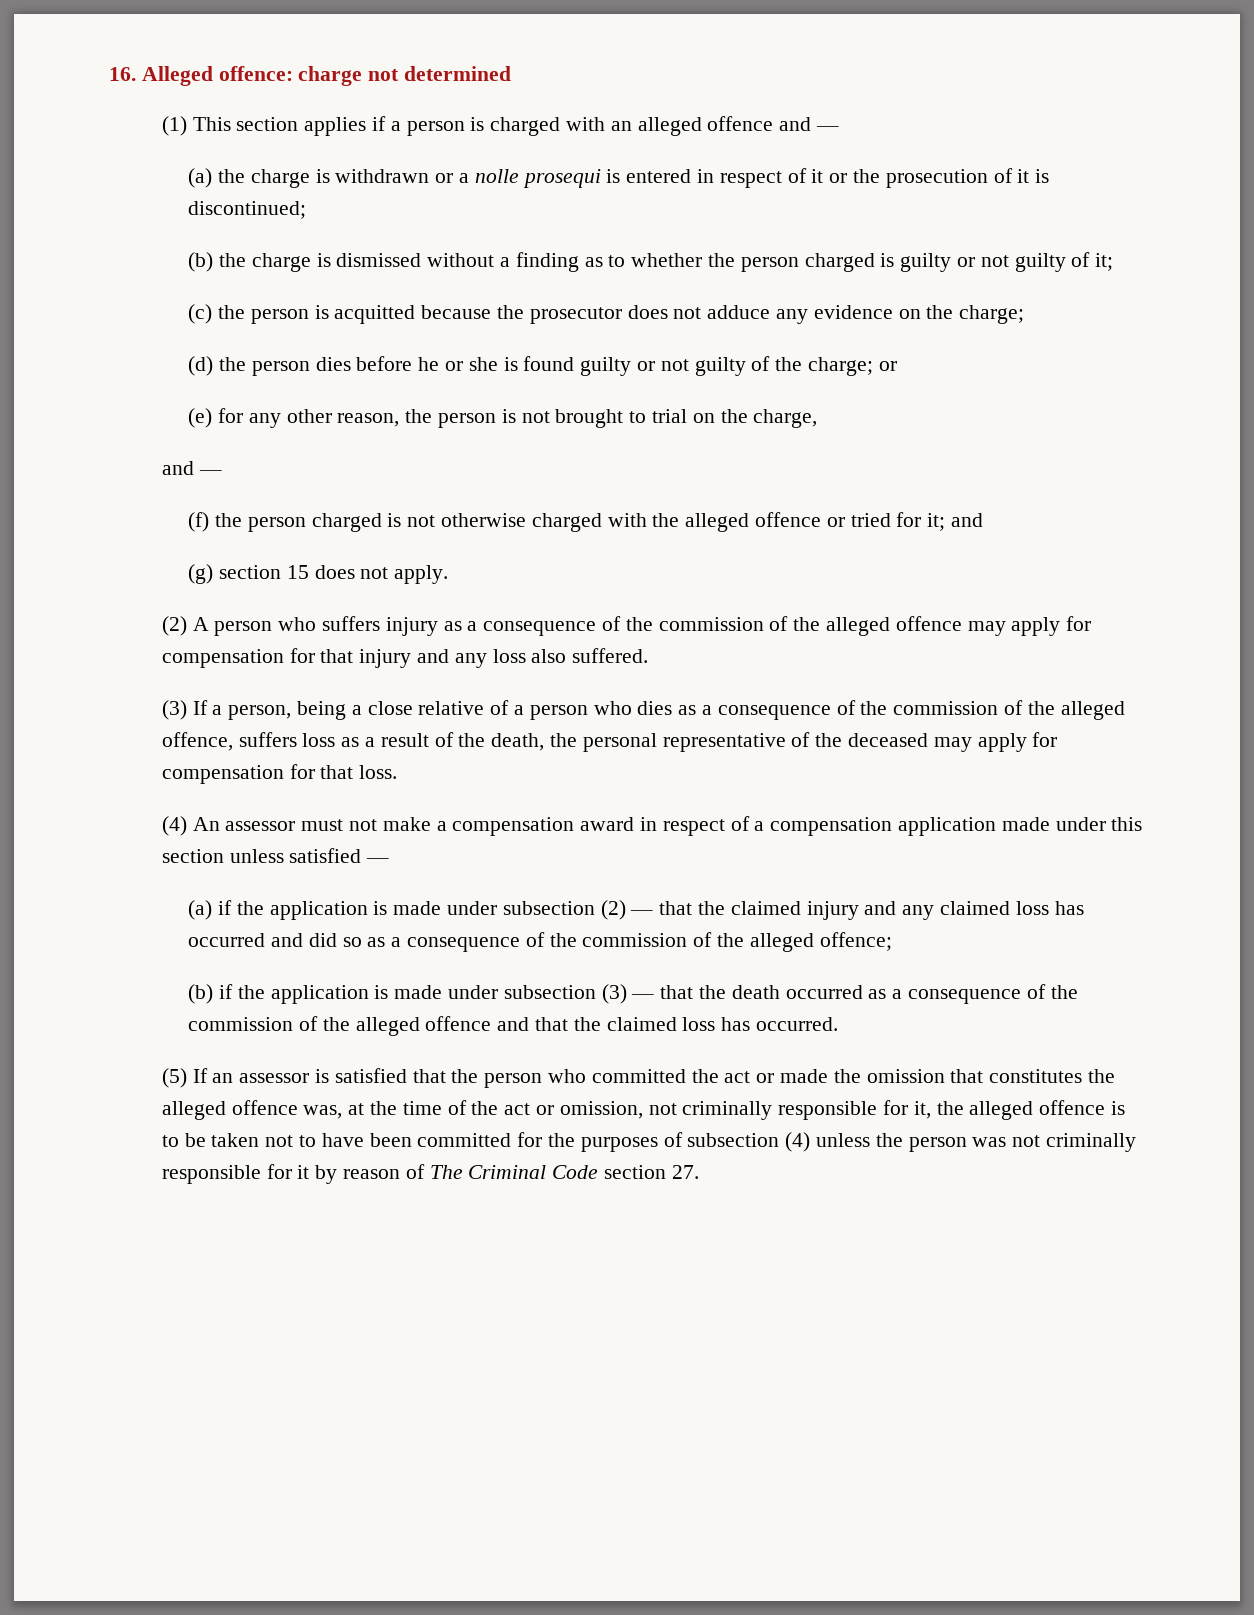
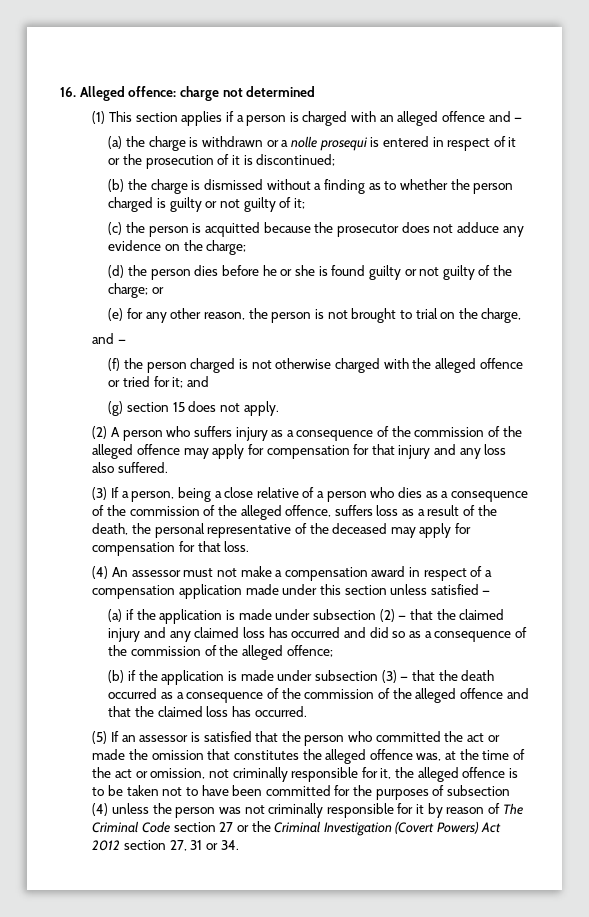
- (5) If an assessor is satisfied that the person who committed the act or made the omission that constitutes the alleged offence was, at the time of the act or omission, not criminally responsible for it, the alleged offence is to be taken not to have been committed for the purposes of subsection (4) unless the person was not criminally responsible for it by reason of The Criminal Code section 27.
+ (5) If an assessor is satisfied that the person who committed the act or made the omission that constitutes the alleged offence was, at the time of the act or omission, not criminally responsible for it, the alleged offence is to be taken not to have been committed for the purposes of subsection (4) unless the person was not criminally responsible for it by reason of The Criminal Code section 27 or the Criminal Investigation (Covert Powers) Act 2012 section 27, 31 or 34.

